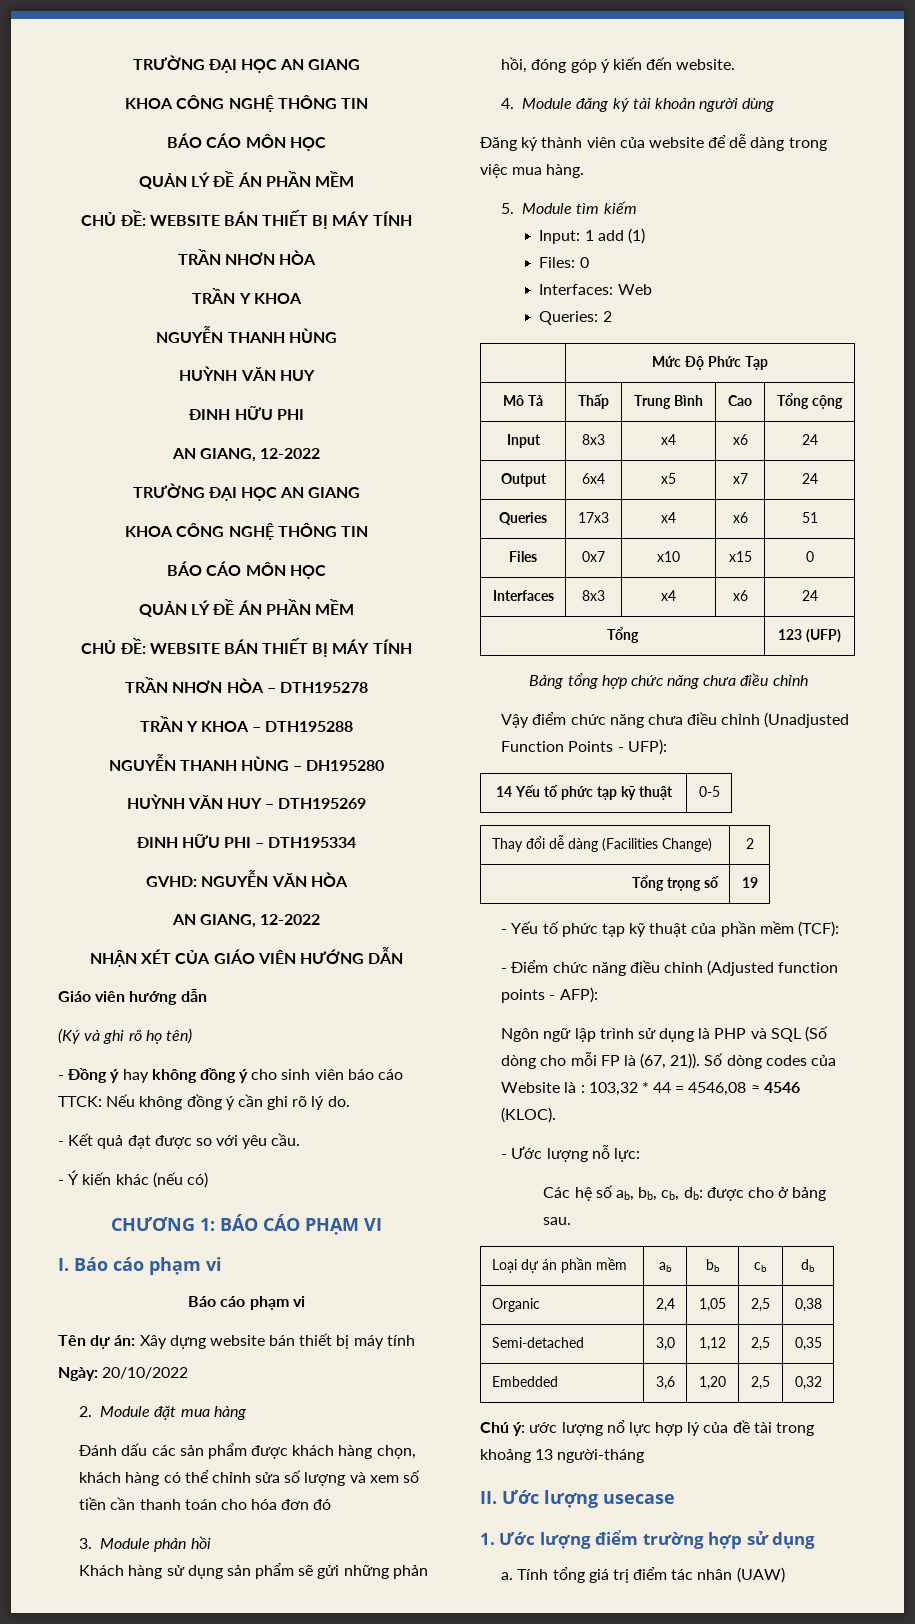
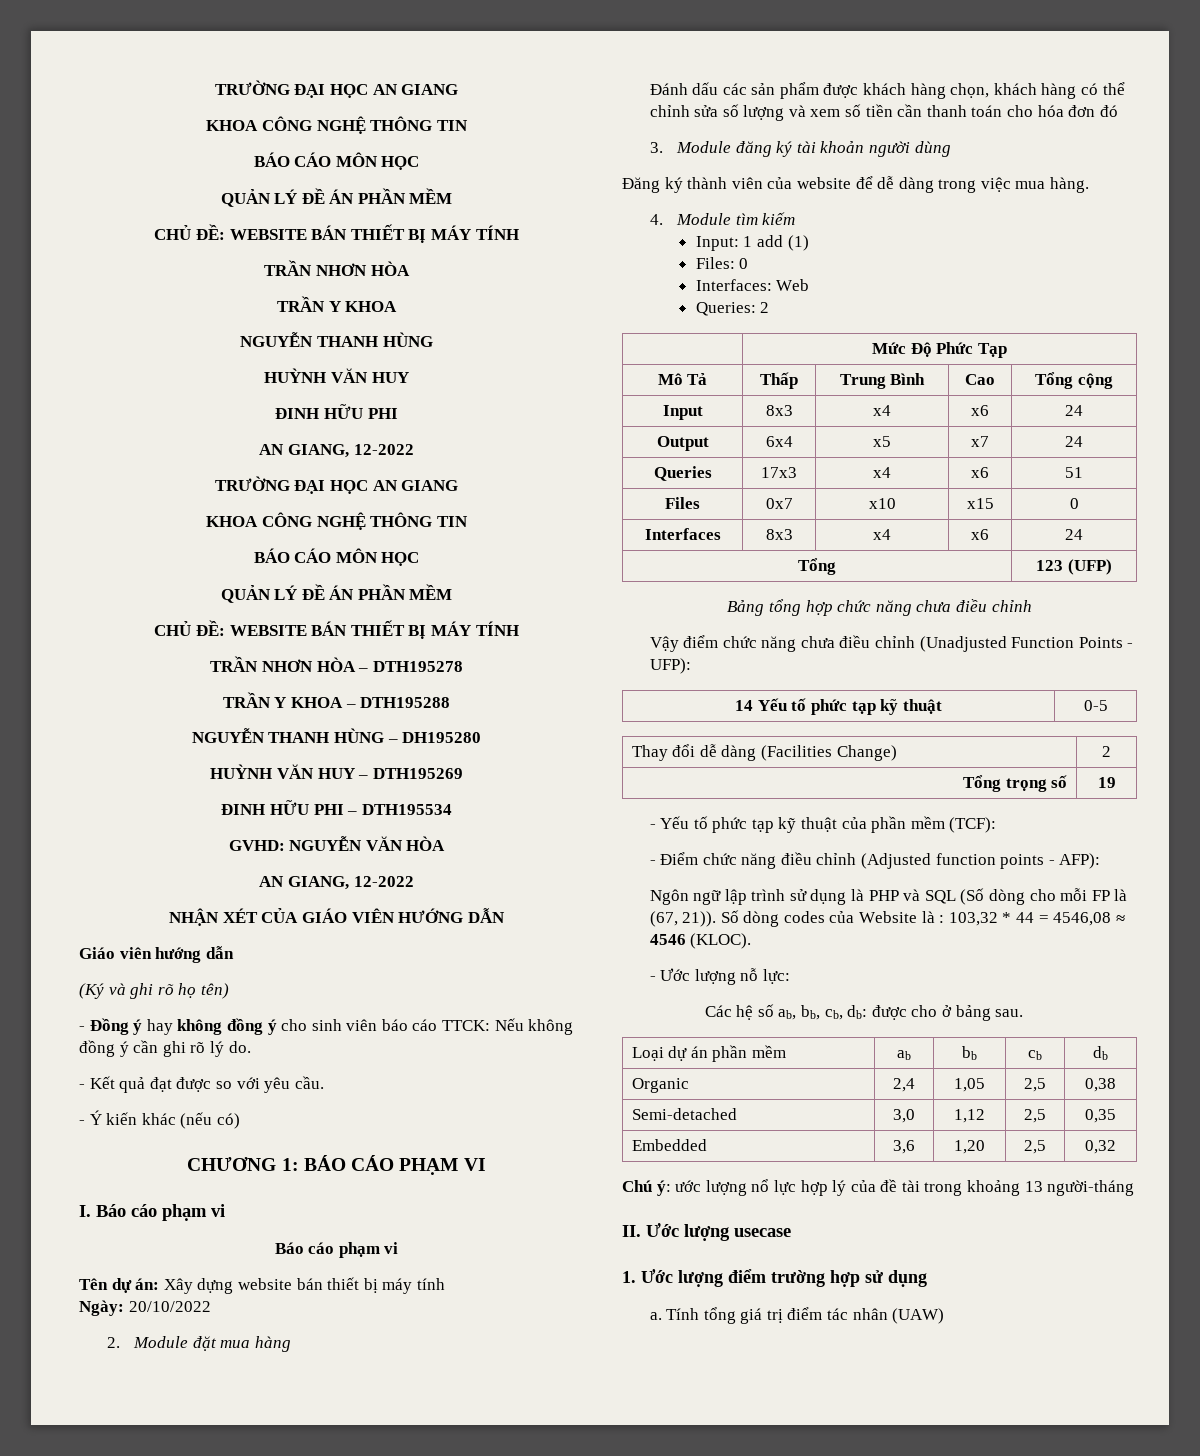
- ĐINH HỮU PHI – DTH195334
+ ĐINH HỮU PHI – DTH195534
- 3. Module phản hồi
- Khách hàng sử dụng sản phẩm sẽ gửi những phản hồi, đóng góp ý kiến đến website.
- 4. Module đăng ký tài khoản người dùng
+ 3. Module đăng ký tài khoản người dùng
- 5. Module tìm kiếm
+ 4. Module tìm kiếm

